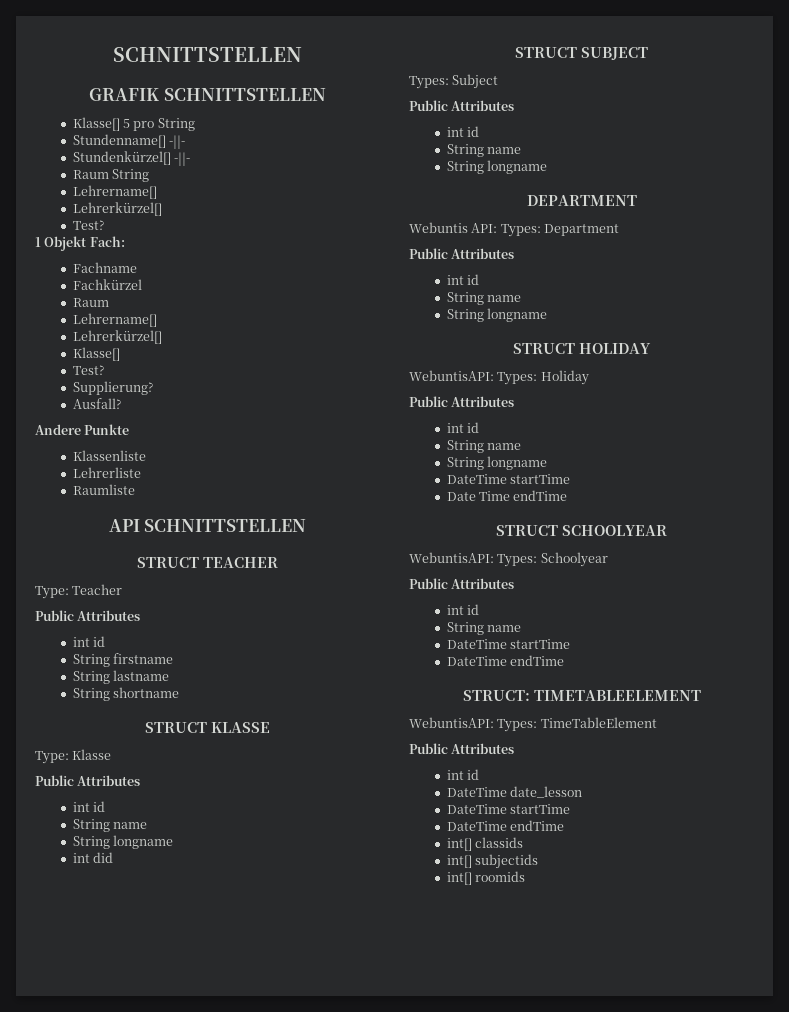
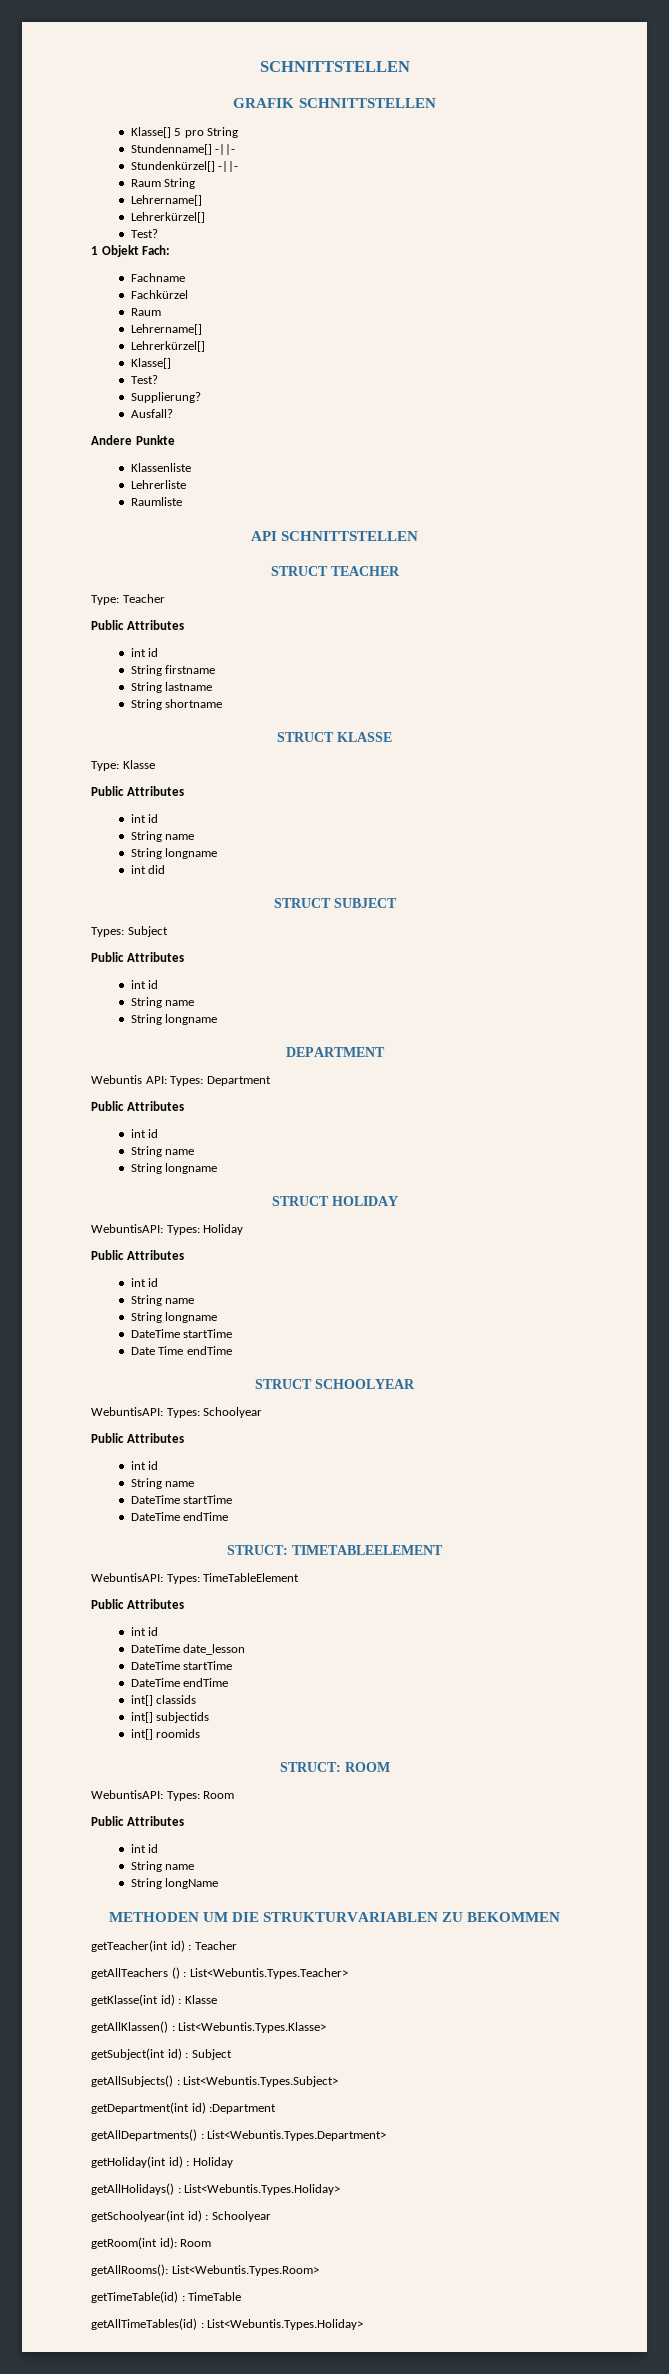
+ STRUCT: ROOM
+ WebuntisAPI: Types: Room
+ Public Attributes
+ int id
+ String name
+ String longName
+ METHODEN UM DIE STRUKTURVARIABLEN ZU BEKOMMEN
+ getTeacher(int id) : Teacher
+ getAllTeachers () : List<Webuntis.Types.Teacher>
+ getKlasse(int id) : Klasse
+ getAllKlassen() : List<Webuntis.Types.Klasse>
+ getSubject(int id) : Subject
+ getAllSubjects() : List<Webuntis.Types.Subject>
+ getDepartment(int id) :Department
+ getAllDepartments() : List<Webuntis.Types.Department>
+ getHoliday(int id) : Holiday
+ getAllHolidays() : List<Webuntis.Types.Holiday>
+ getSchoolyear(int id) : Schoolyear
+ getRoom(int id): Room
+ getAllRooms(): List<Webuntis.Types.Room>
+ getTimeTable(id) : TimeTable
+ getAllTimeTables(id) : List<Webuntis.Types.Holiday>

